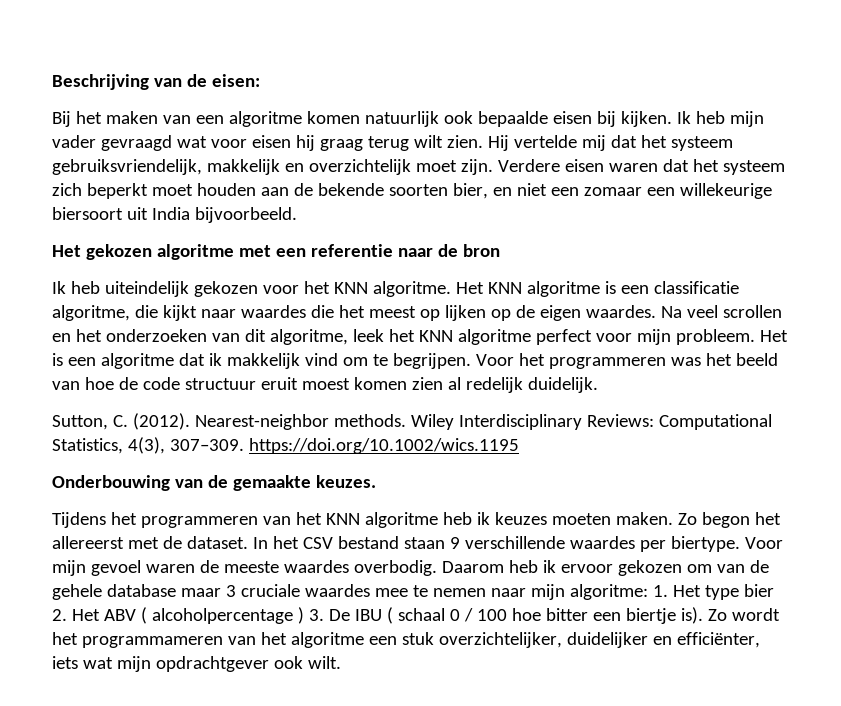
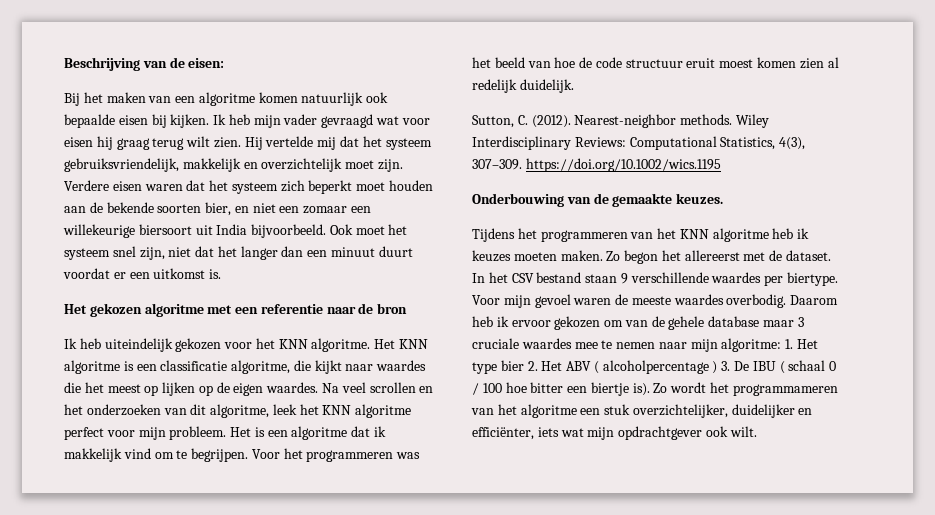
+ Ook moet het systeem snel zijn, niet dat het langer dan een minuut duurt voordat er een uitkomst is.

